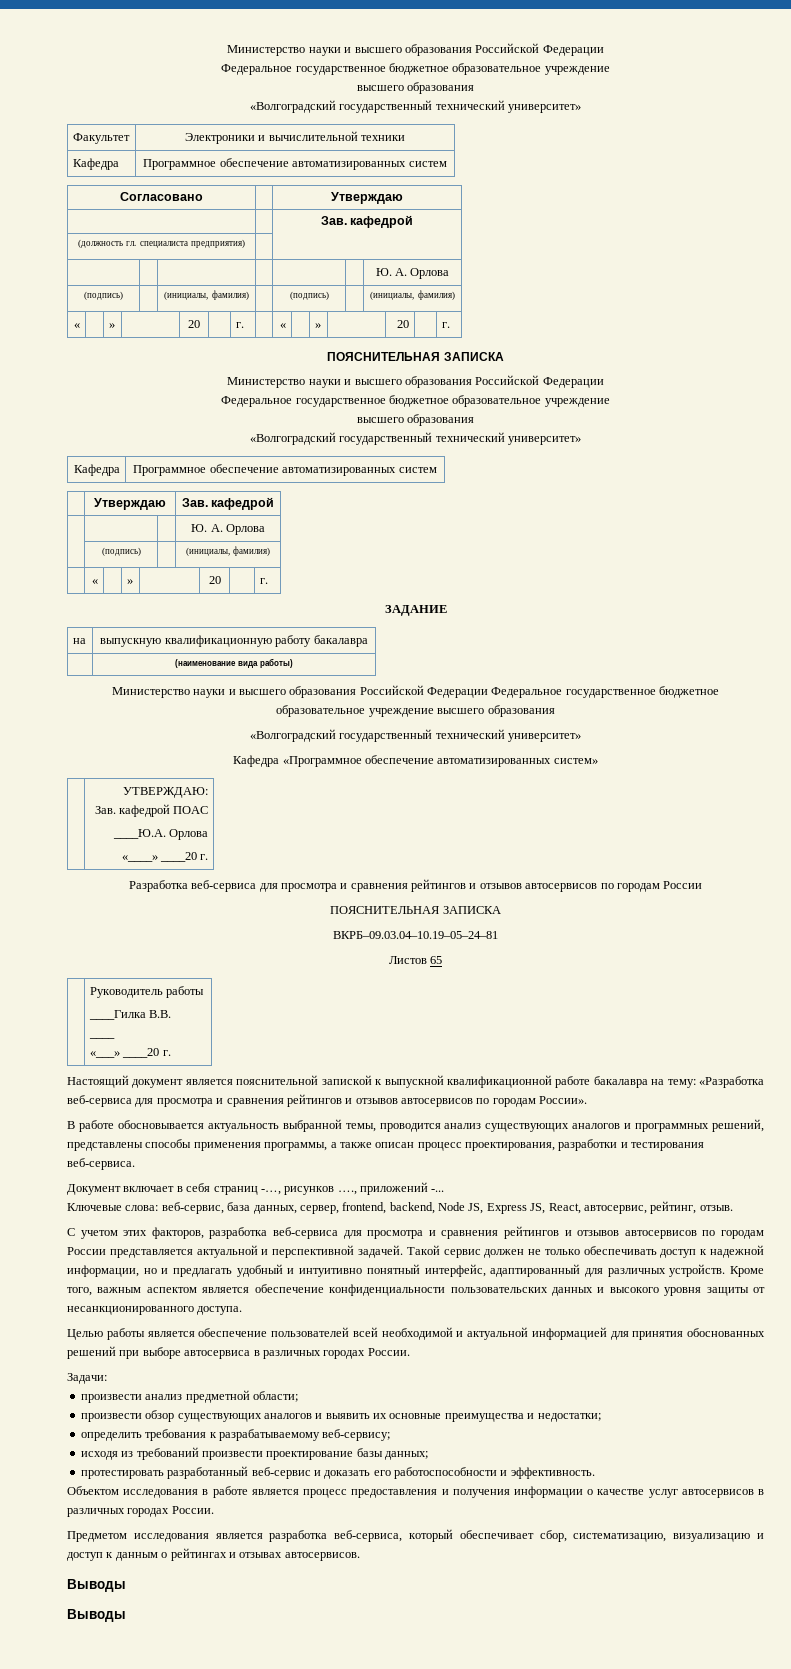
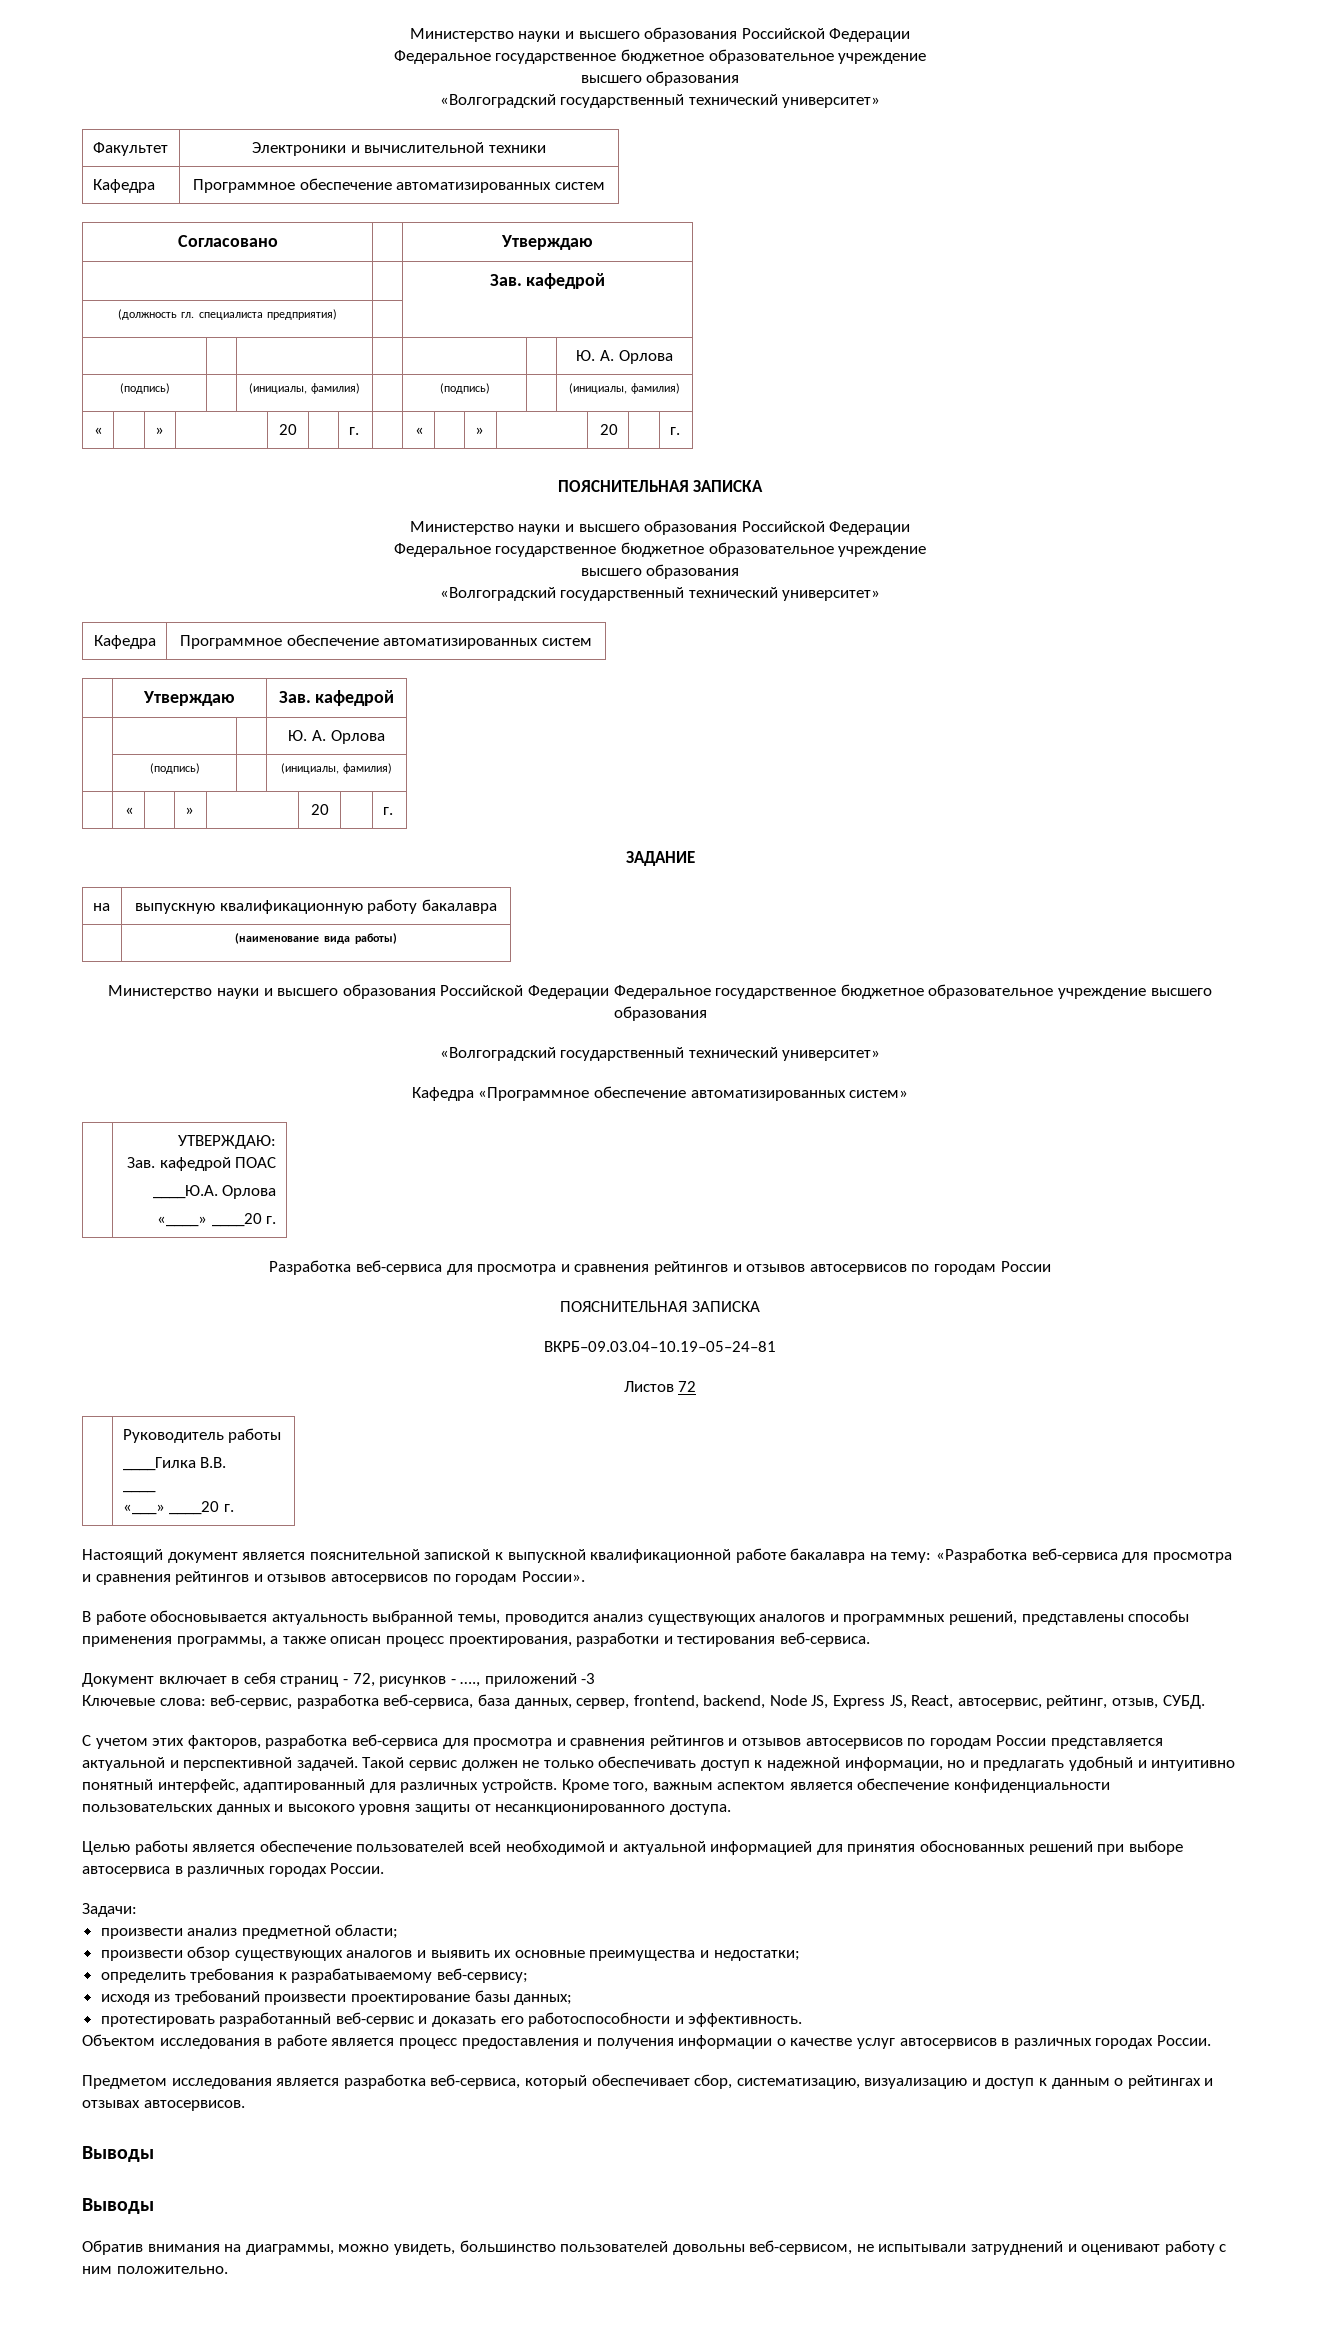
- Листов 65
+ Листов 72
- Документ включает в себя страниц -…, рисунков …., приложений -...
+ Документ включает в себя страниц - 72, рисунков - …., приложений -3
- Ключевые слова: веб-сервис, база данных, сервер, frontend, backend, Node JS, Express JS, React, автосервис, рейтинг, отзыв.
+ Ключевые слова: веб-сервис, разработка веб-сервиса, база данных, сервер, frontend, backend, Node JS, Express JS, React, автосервис, рейтинг, отзыв, СУБД.
+ Обратив внимания на диаграммы, можно увидеть, большинство пользователей довольны веб-сервисом, не испытывали затруднений и оценивают работу с ним положительно.

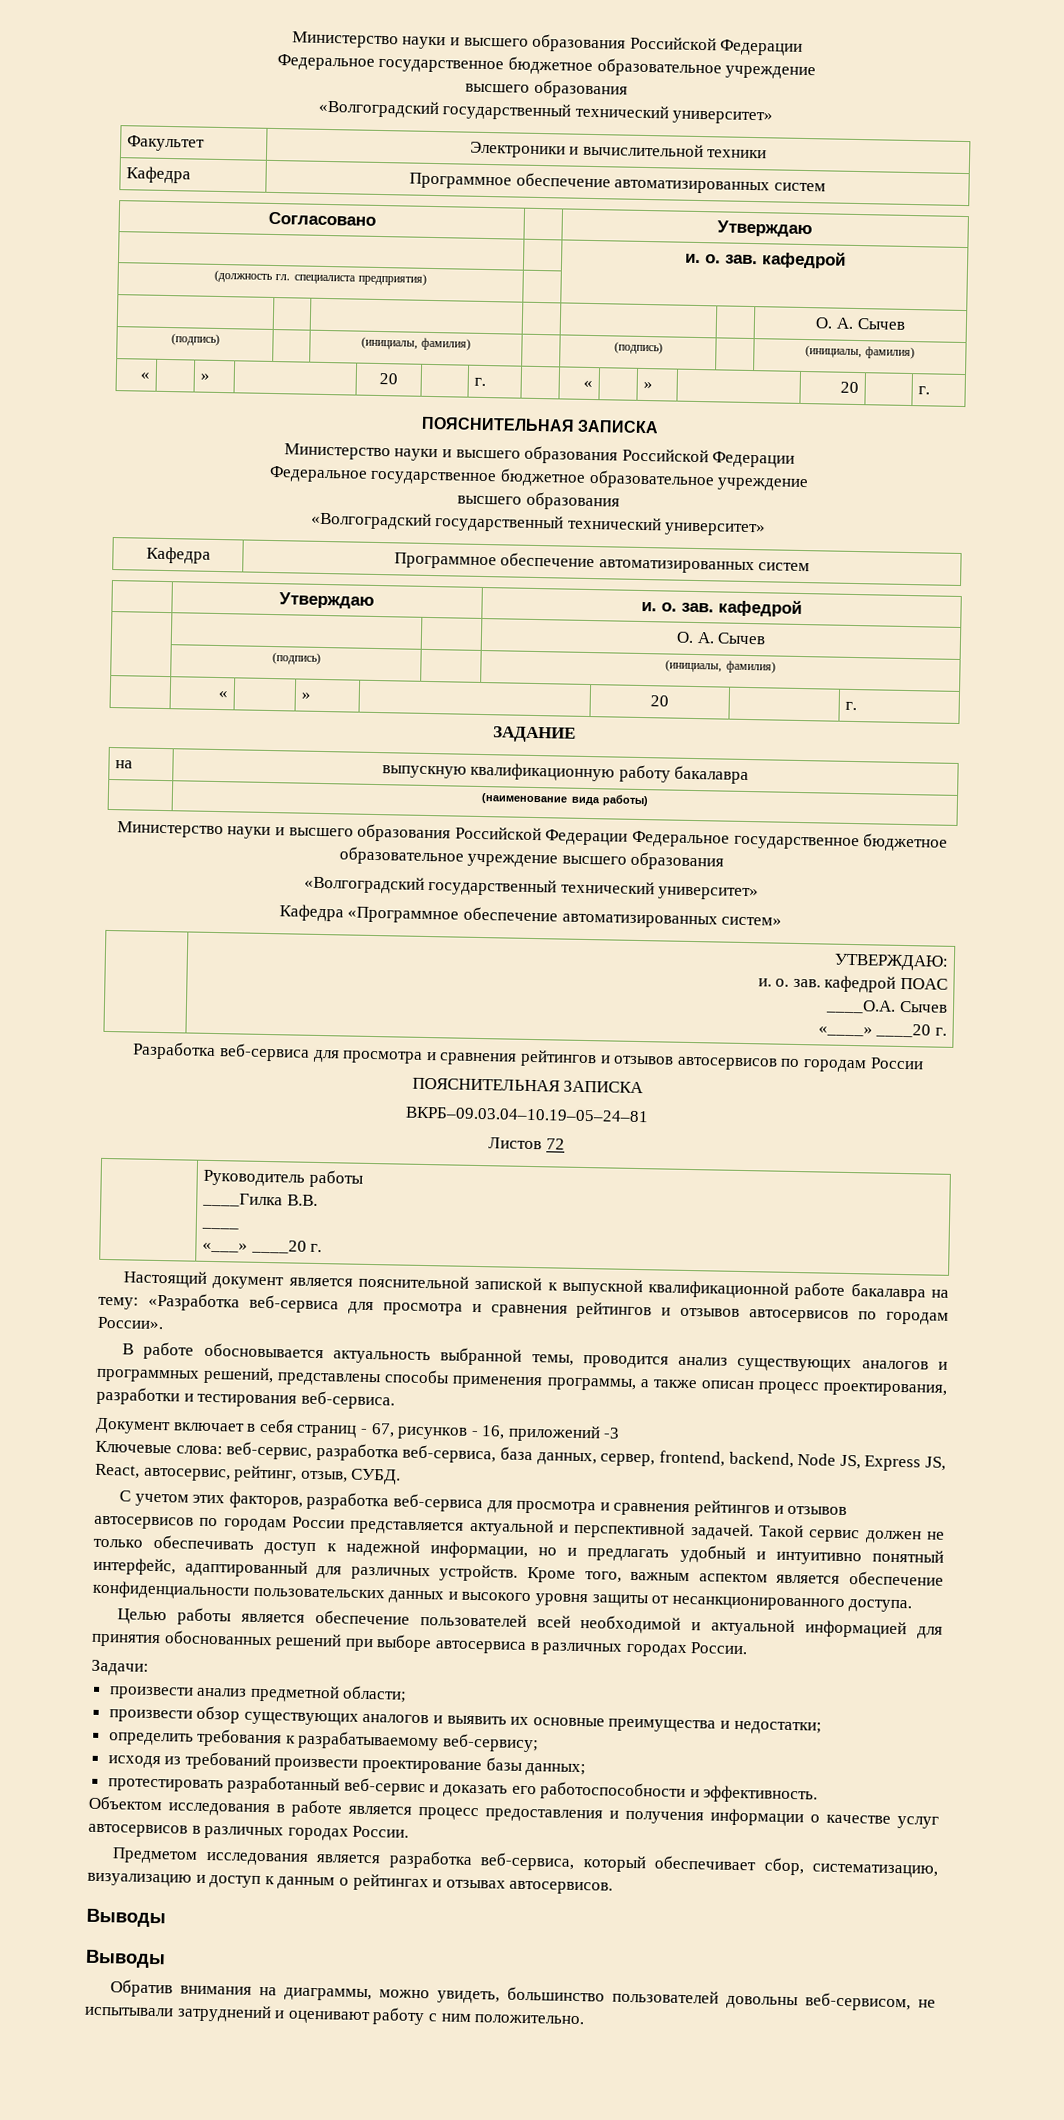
- | | Зав. кафедрой
+ | | и. о. зав. кафедрой
- | | | | | | Ю. А. Орлова
+ | | | | | | О. А. Сычев
- | Утверждаю | Зав. кафедрой
- | | | Ю. А. Орлова
+ | Утверждаю | и. о. зав. кафедрой
+ | | | О. А. Сычев
  | УТВЕРЖДАЮ:
- Зав. кафедрой ПОАС
- ____Ю.А. Орлова
+ и. о. зав. кафедрой ПОАС
+ ____О.А. Сычев
- Документ включает в себя страниц - 72, рисунков - …., приложений -3
+ Документ включает в себя страниц - 67, рисунков - 16, приложений -3

